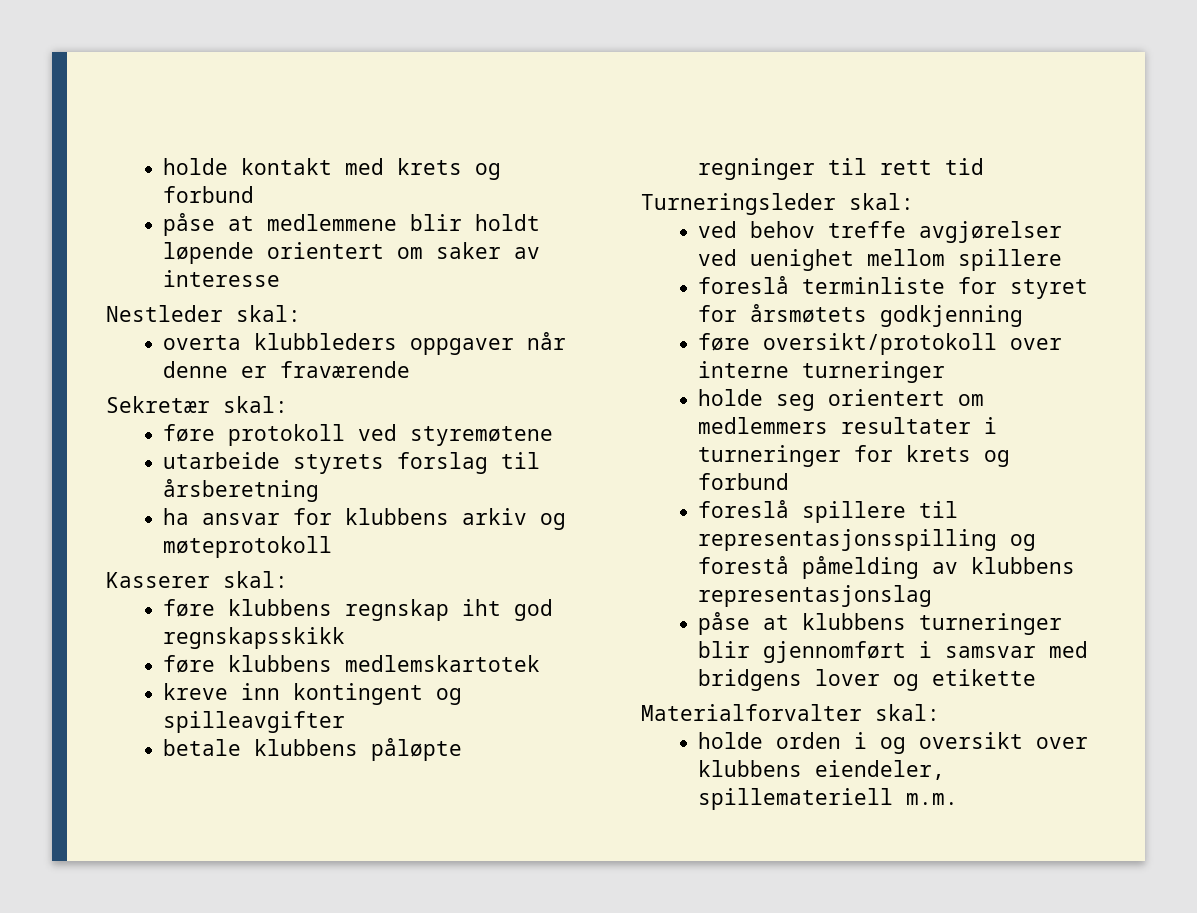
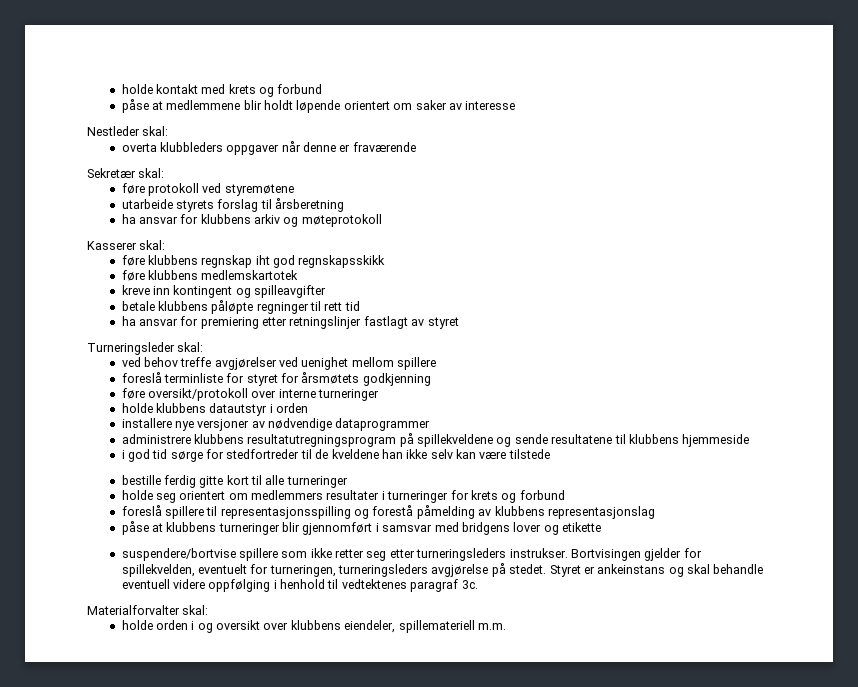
+ ha ansvar for premiering etter retningslinjer fastlagt av styret
+ holde klubbens datautstyr i orden
+ installere nye versjoner av nødvendige dataprogrammer
+ administrere klubbens resultatutregningsprogram på spillekveldene og sende resultatene til klubbens hjemmeside
+ i god tid sørge for stedfortreder til de kveldene han ikke selv kan være tilstede
+ bestille ferdig gitte kort til alle turneringer
+ suspendere/bortvise spillere som ikke retter seg etter turneringsleders instrukser. Bortvisingen gjelder for spillekvelden, eventuelt for turneringen, turneringsleders avgjørelse på stedet. Styret er ankeinstans og skal behandle eventuell videre oppfølging i henhold til vedtektenes paragraf 3c.

